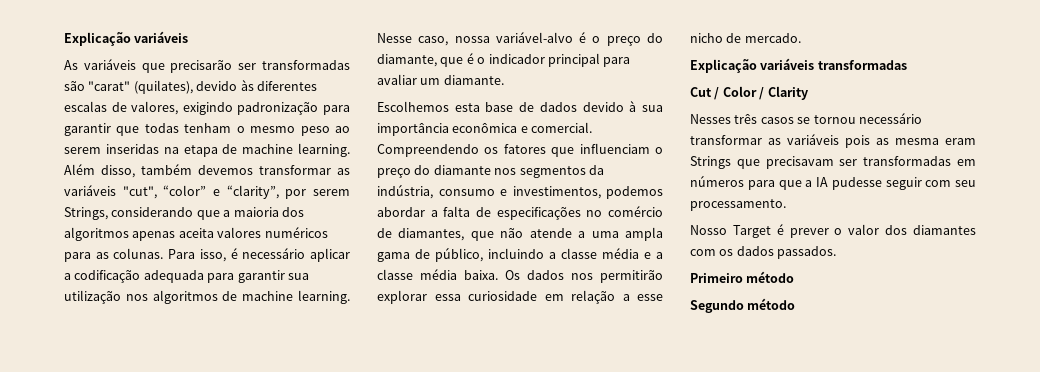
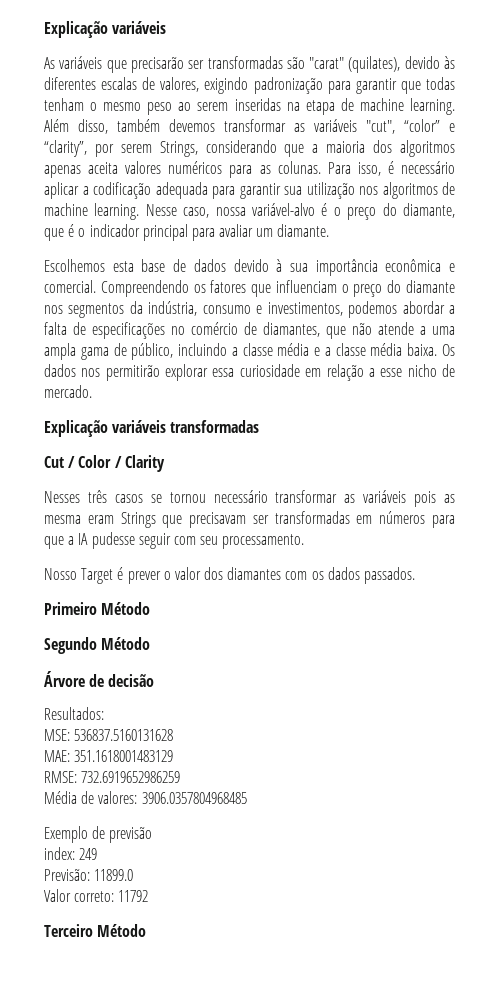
- Primeiro método
+ Primeiro Método
- Segundo método
+ Segundo Método
+ Árvore de decisão
+ Resultados:
+ MSE: 536837.5160131628
+ MAE: 351.1618001483129
+ RMSE: 732.6919652986259
+ Média de valores: 3906.0357804968485
+ Exemplo de previsão
+ index: 249
+ Previsão: 11899.0
+ Valor correto: 11792
+ Terceiro Método

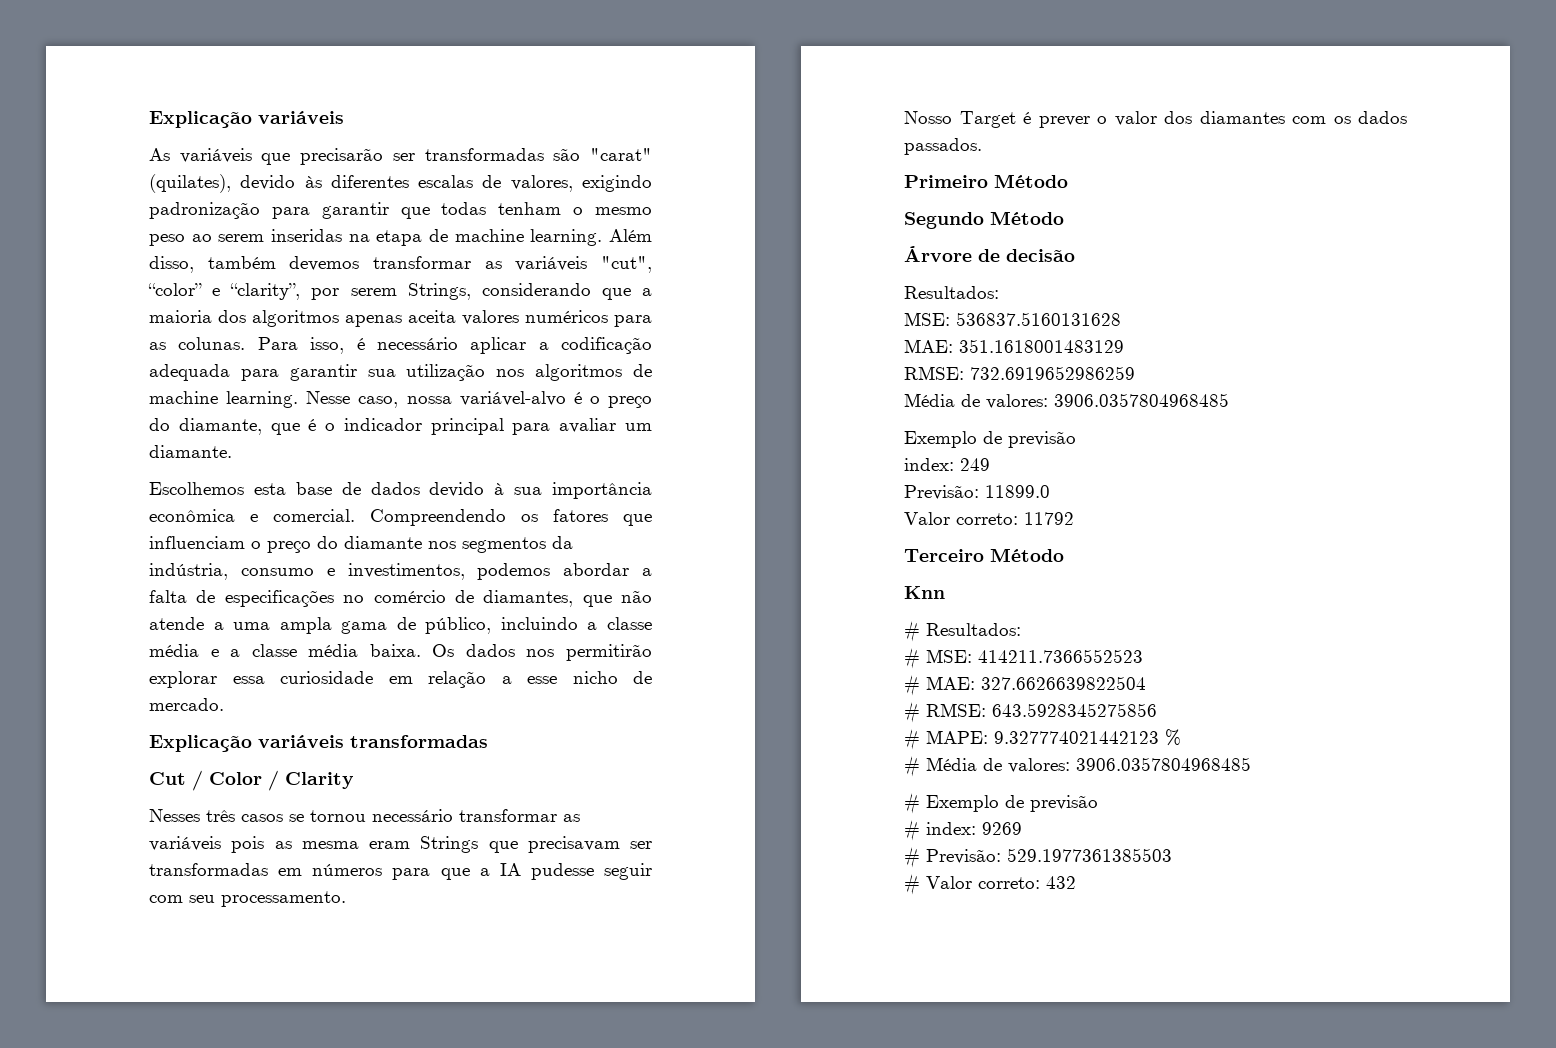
+ Knn
+ # Resultados:
+ # MSE: 414211.7366552523
+ # MAE: 327.6626639822504
+ # RMSE: 643.5928345275856
+ # MAPE: 9.327774021442123 %
+ # Média de valores: 3906.0357804968485
+ # Exemplo de previsão
+ # index: 9269
+ # Previsão: 529.1977361385503
+ # Valor correto: 432

